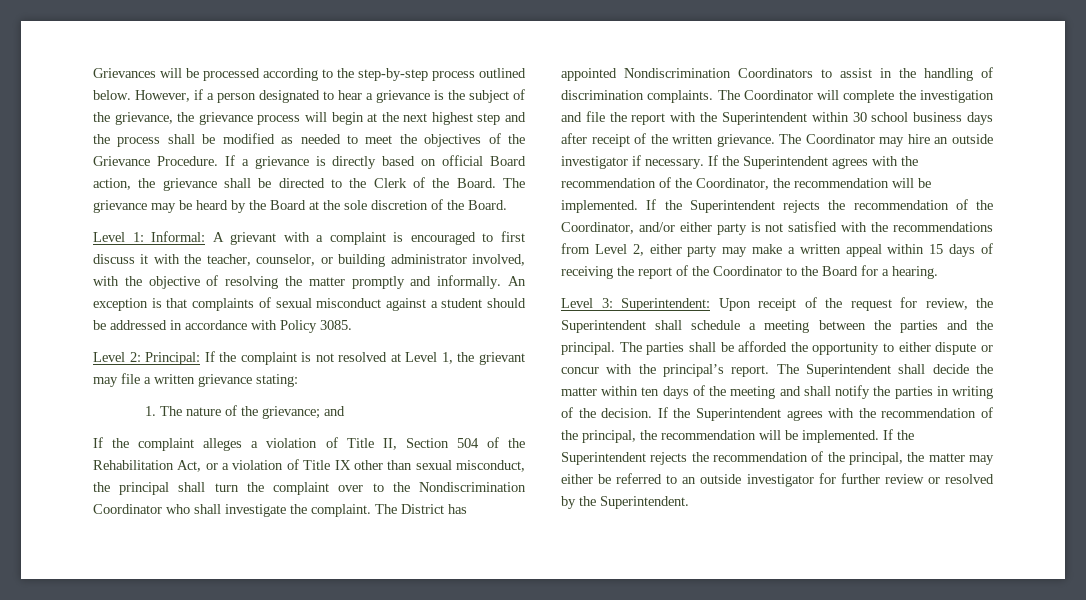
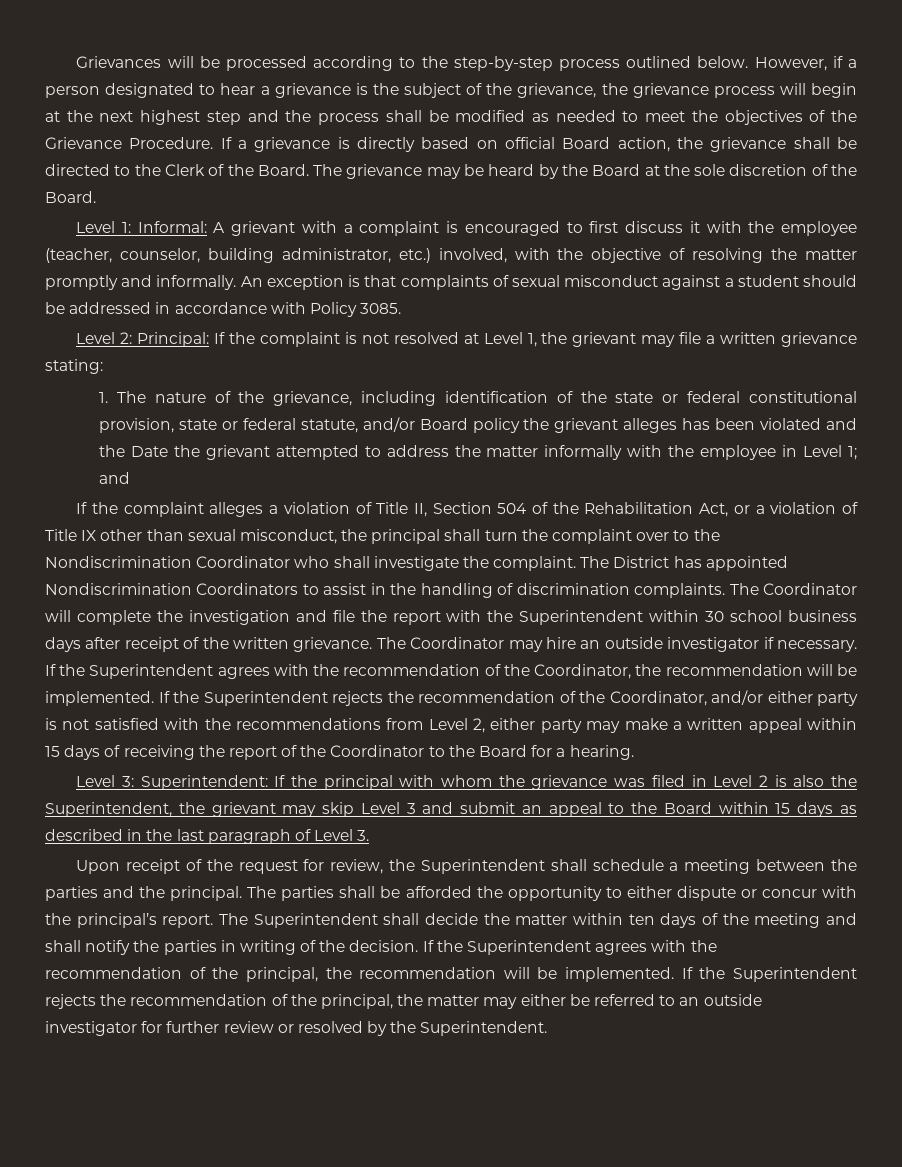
- Level 1: Informal: A grievant with a complaint is encouraged to first discuss it with the teacher, counselor, or building administrator involved, with the objective of resolving the matter promptly and informally.
+ Level 1: Informal: A grievant with a complaint is encouraged to first discuss it with the employee (teacher, counselor, building administrator, etc.) involved, with the objective of resolving the matter promptly and informally.
- 1. The nature of the grievance; and
+ 1. The nature of the grievance, including identification of the state or federal constitutional provision, state or federal statute, and/or Board policy the grievant alleges has been violated and the Date the grievant attempted to address the matter informally with the employee in Level 1; and
- Level 3: Superintendent: Upon receipt of the request for review, the Superintendent shall schedule a meeting between the parties and the principal.
+ Level 3: Superintendent: If the principal with whom the grievance was filed in Level 2 is also the Superintendent, the grievant may skip Level 3 and submit an appeal to the Board within 15 days as described in the last paragraph of Level 3.
+ Upon receipt of the request for review, the Superintendent shall schedule a meeting between the parties and the principal.

